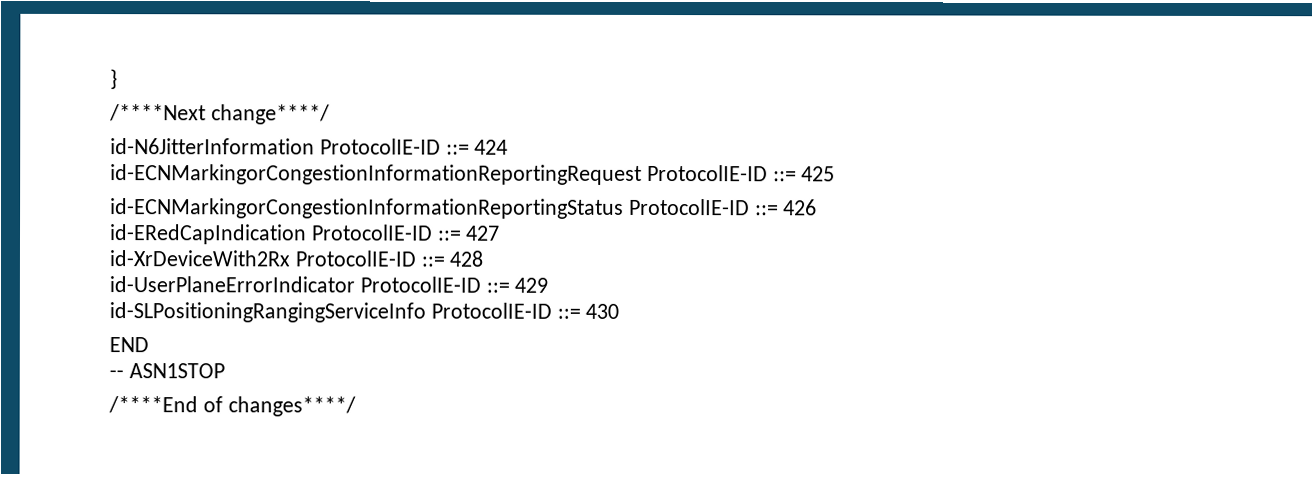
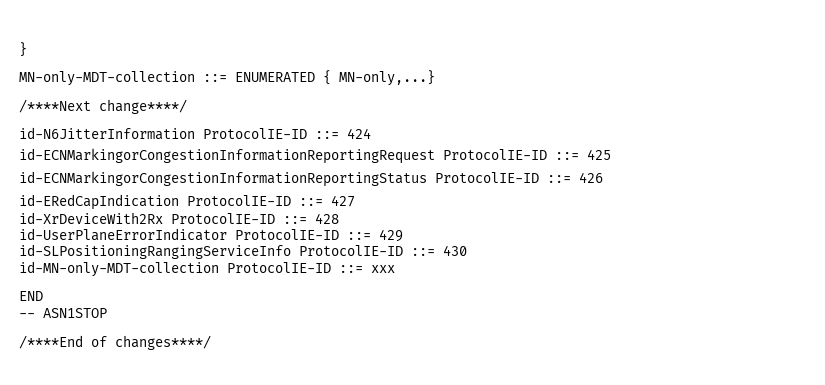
+ MN-only-MDT-collection ::= ENUMERATED { MN-only,...}
+ id-MN-only-MDT-collection ProtocolIE-ID ::= xxx

